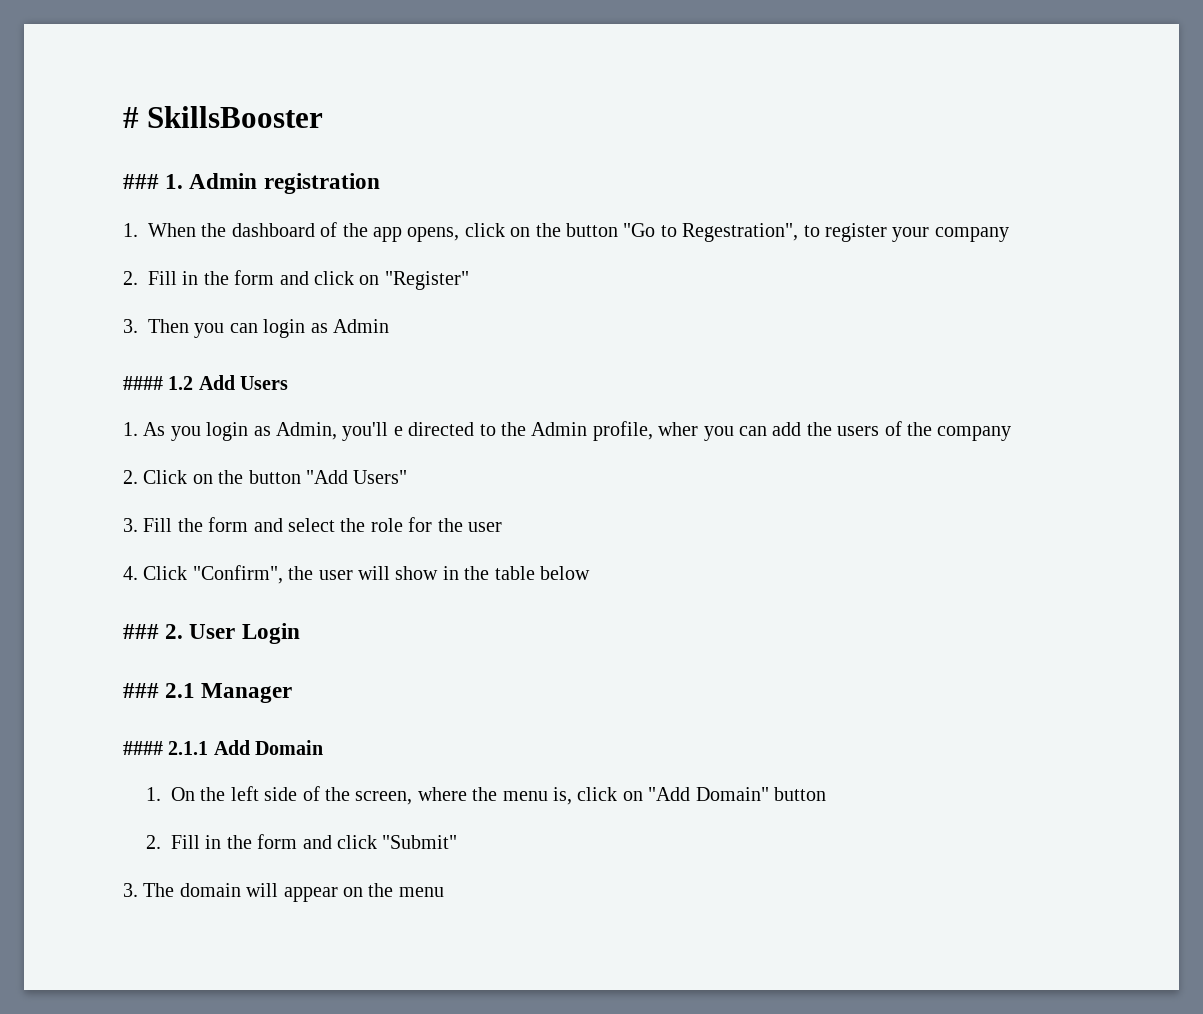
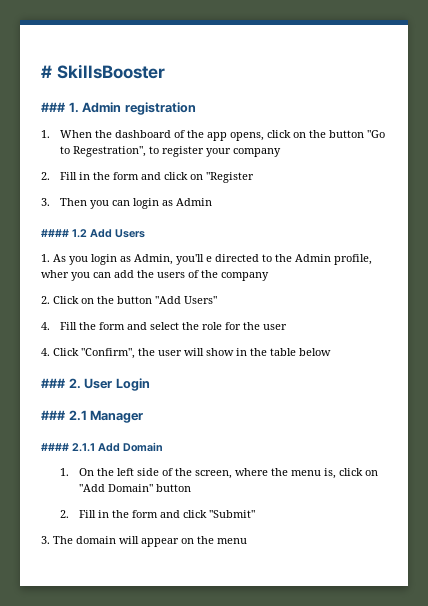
- 2. Fill in the form and click on "Register"
+ 2. Fill in the form and click on "Register
- 3. Fill the form and select the role for the user
+ 4. Fill the form and select the role for the user

